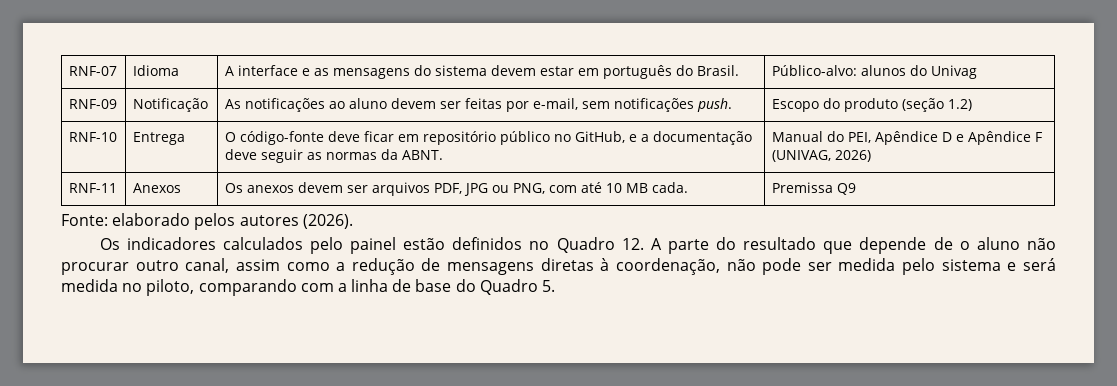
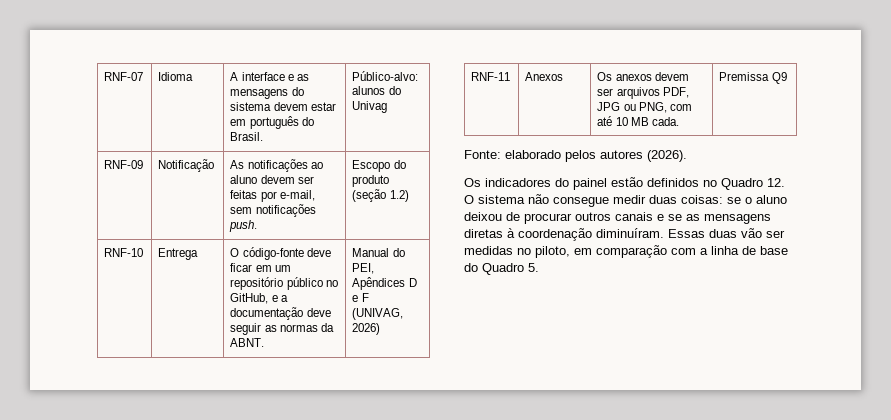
- RNF-10 | Entrega | O código-fonte deve ficar em repositório público no GitHub, e a documentação deve seguir as normas da ABNT. | Manual do PEI, Apêndice D e Apêndice F (UNIVAG, 2026)
+ RNF-10 | Entrega | O código-fonte deve ficar em um repositório público no GitHub, e a documentação deve seguir as normas da ABNT. | Manual do PEI, Apêndices D e F (UNIVAG, 2026)
- Os indicadores calculados pelo painel estão definidos no Quadro 12. A parte do resultado que depende de o aluno não procurar outro canal, assim como a redução de mensagens diretas à coordenação, não pode ser medida pelo sistema e será medida no piloto, comparando com a linha de base do Quadro 5.
+ Os indicadores do painel estão definidos no Quadro 12. O sistema não consegue medir duas coisas: se o aluno deixou de procurar outros canais e se as mensagens diretas à coordenação diminuíram. Essas duas vão ser medidas no piloto, em comparação com a linha de base do Quadro 5.

